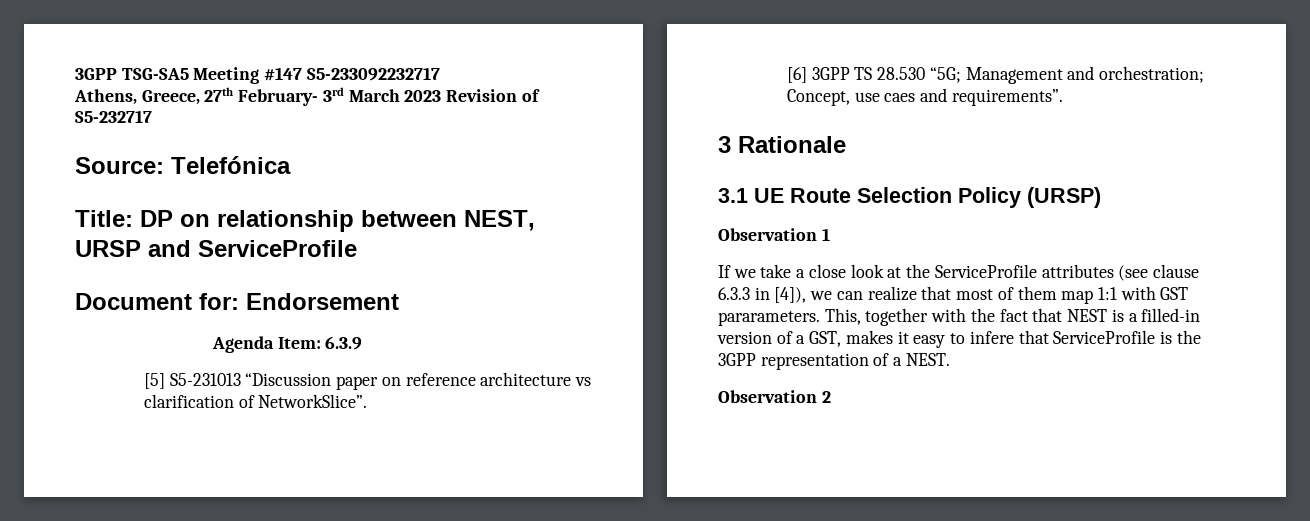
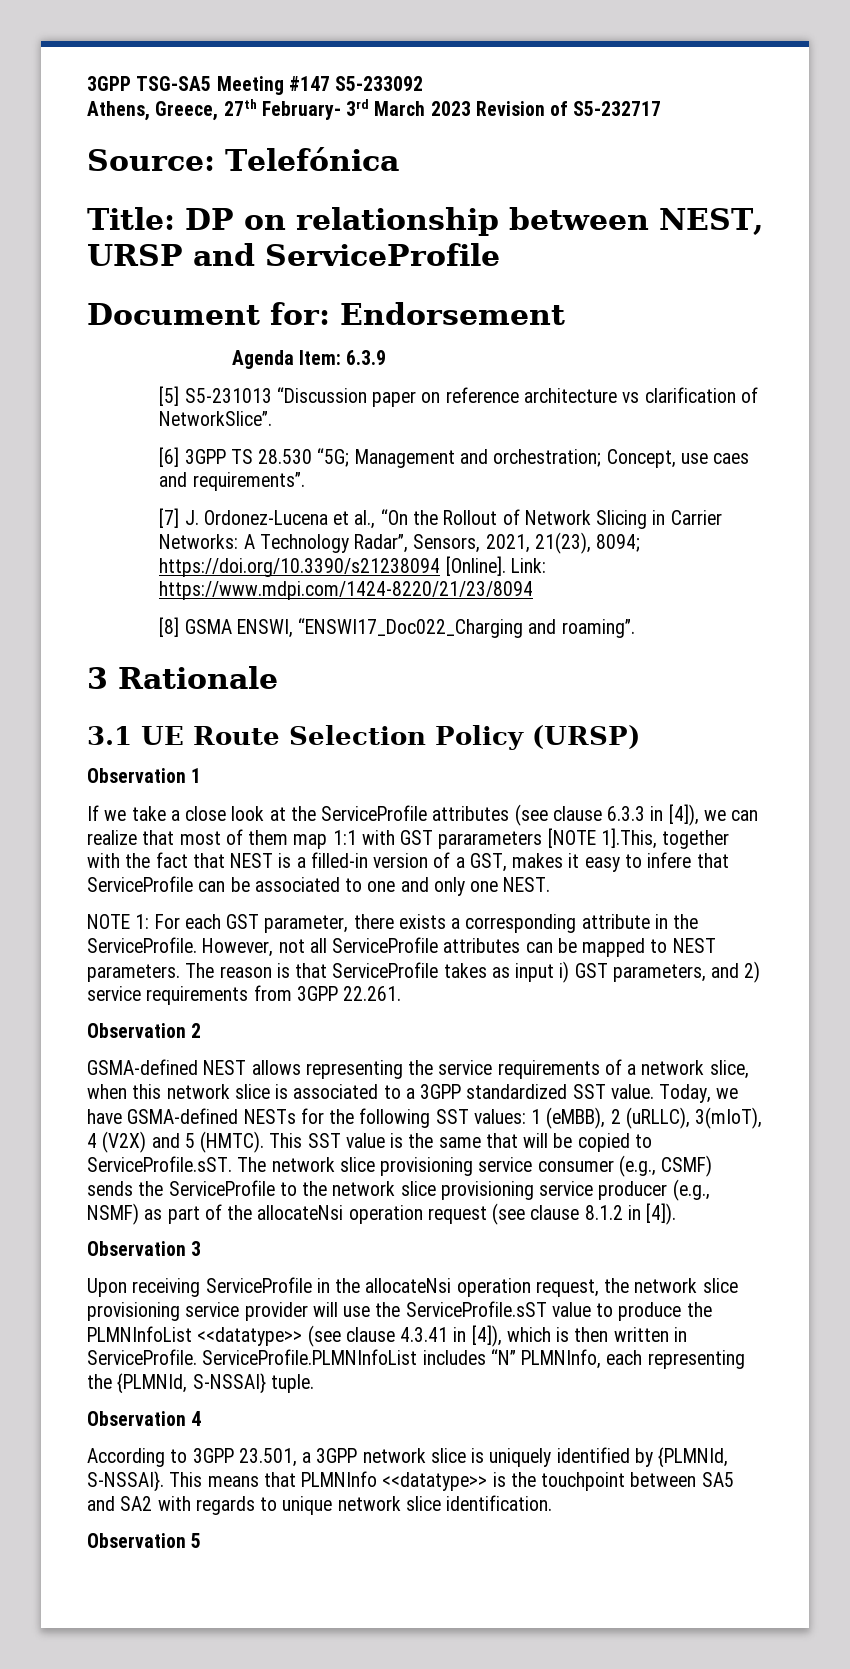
- 3GPP TSG-SA5 Meeting #147 S5-233092232717
+ 3GPP TSG-SA5 Meeting #147 S5-233092
+ [7] J. Ordonez-Lucena et al., “On the Rollout of Network Slicing in Carrier Networks: A Technology Radar”, Sensors, 2021, 21(23), 8094; https://doi.org/10.3390/s21238094 [Online]. Link: https://www.mdpi.com/1424-8220/21/23/8094
+ [8] GSMA ENSWI, “ENSWI17_Doc022_Charging and roaming”.
- If we take a close look at the ServiceProfile attributes (see clause 6.3.3 in [4]), we can realize that most of them map 1:1 with GST pararameters. This, together with the fact that NEST is a filled-in version of a GST, makes it easy to infere that ServiceProfile is the 3GPP representation of a NEST.
+ If we take a close look at the ServiceProfile attributes (see clause 6.3.3 in [4]), we can realize that most of them map 1:1 with GST pararameters [NOTE 1].This, together with the fact that NEST is a filled-in version of a GST, makes it easy to infere that ServiceProfile can be associated to one and only one NEST.
+ NOTE 1: For each GST parameter, there exists a corresponding attribute in the ServiceProfile. However, not all ServiceProfile attributes can be mapped to NEST parameters. The reason is that ServiceProfile takes as input i) GST parameters, and 2) service requirements from 3GPP 22.261.
  Observation 2
+ GSMA-defined NEST allows representing the service requirements of a network slice, when this network slice is associated to a 3GPP standardized SST value. Today, we have GSMA-defined NESTs for the following SST values: 1 (eMBB), 2 (uRLLC), 3(mIoT), 4 (V2X) and 5 (HMTC). This SST value is the same that will be copied to ServiceProfile.sST. The network slice provisioning service consumer (e.g., CSMF) sends the ServiceProfile to the network slice provisioning service producer (e.g., NSMF) as part of the allocateNsi operation request (see clause 8.1.2 in [4]).
+ Observation 3
+ Upon receiving ServiceProfile in the allocateNsi operation request, the network slice provisioning service provider will use the ServiceProfile.sST value to produce the PLMNInfoList <<datatype>> (see clause 4.3.41 in [4]), which is then written in ServiceProfile. ServiceProfile.PLMNInfoList includes “N” PLMNInfo, each representing the {PLMNId, S-NSSAI} tuple.
+ Observation 4
+ According to 3GPP 23.501, a 3GPP network slice is uniquely identified by {PLMNId, S-NSSAI}. This means that PLMNInfo <<datatype>> is the touchpoint between SA5 and SA2 with regards to unique network slice identification.
+ Observation 5

